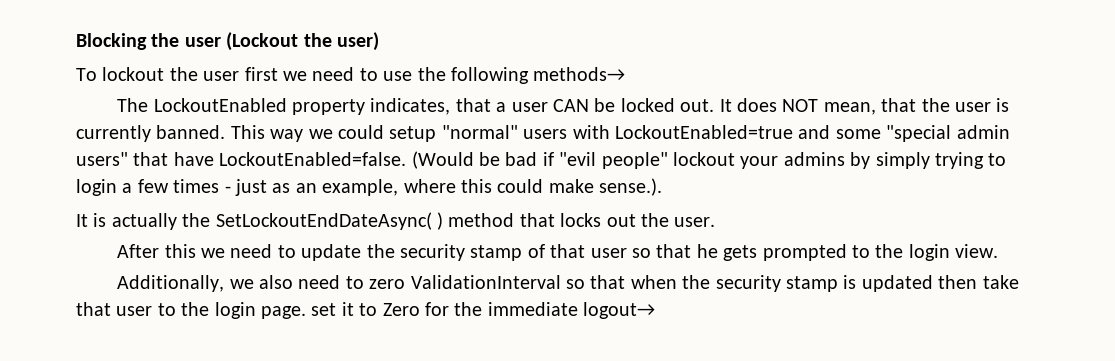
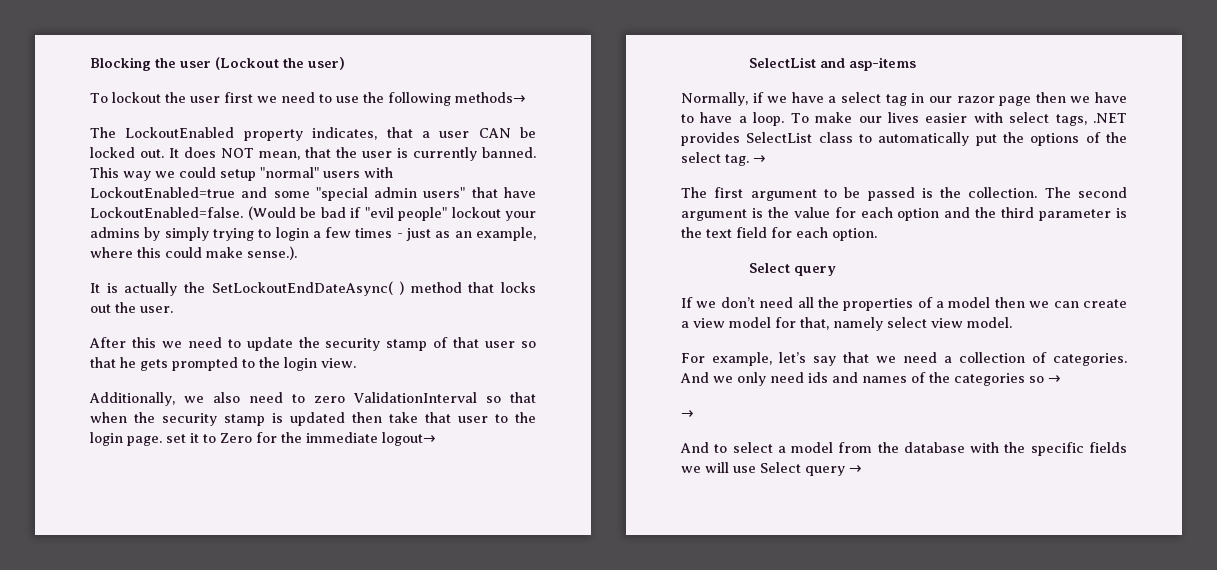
+ SelectList and asp-items
+ Normally, if we have a select tag in our razor page then we have to have a loop. To make our lives easier with select tags, .NET provides SelectList class to automatically put the options of the select tag. →
+ The first argument to be passed is the collection. The second argument is the value for each option and the third parameter is the text field for each option.
+ Select query
+ If we don’t need all the properties of a model then we can create a view model for that, namely select view model.
+ For example, let’s say that we need a collection of categories. And we only need ids and names of the categories so →
+ →
+ And to select a model from the database with the specific fields we will use Select query →

